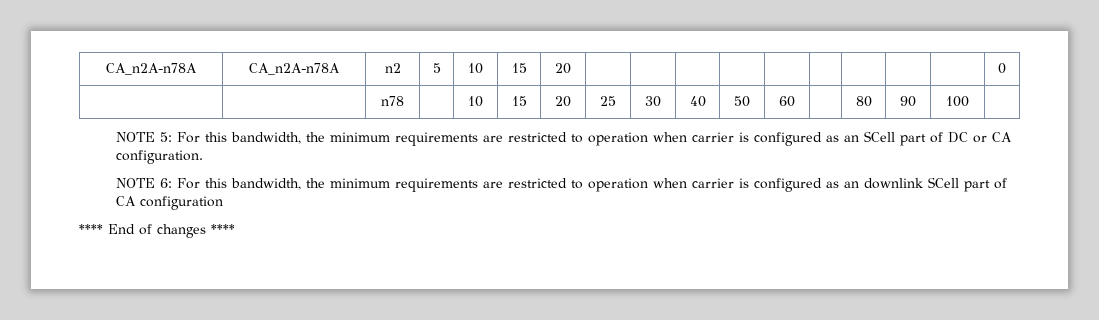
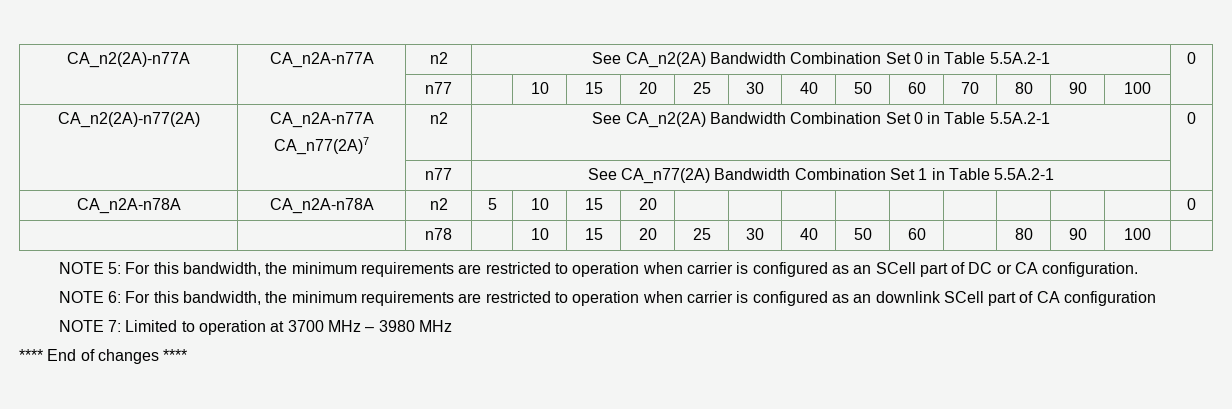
+ CA_n2(2A)-n77A | CA_n2A-n77A | n2 | See CA_n2(2A) Bandwidth Combination Set 0 in Table 5.5A.2-1 | 0
+ | | n77 | | 10 | 15 | 20 | 25 | 30 | 40 | 50 | 60 | 70 | 80 | 90 | 100 |
+ CA_n2(2A)-n77(2A) | CA_n2A-n77A
+ CA_n77(2A)7 | n2 | See CA_n2(2A) Bandwidth Combination Set 0 in Table 5.5A.2-1 | 0
+ | | n77 | See CA_n77(2A) Bandwidth Combination Set 1 in Table 5.5A.2-1 |
+ NOTE 7: Limited to operation at 3700 MHz – 3980 MHz

